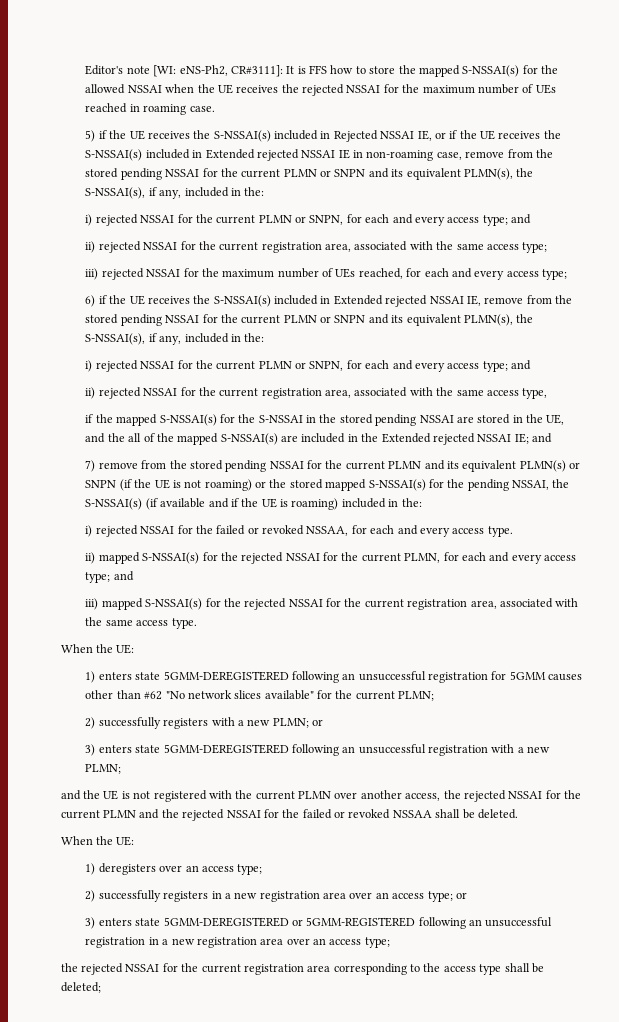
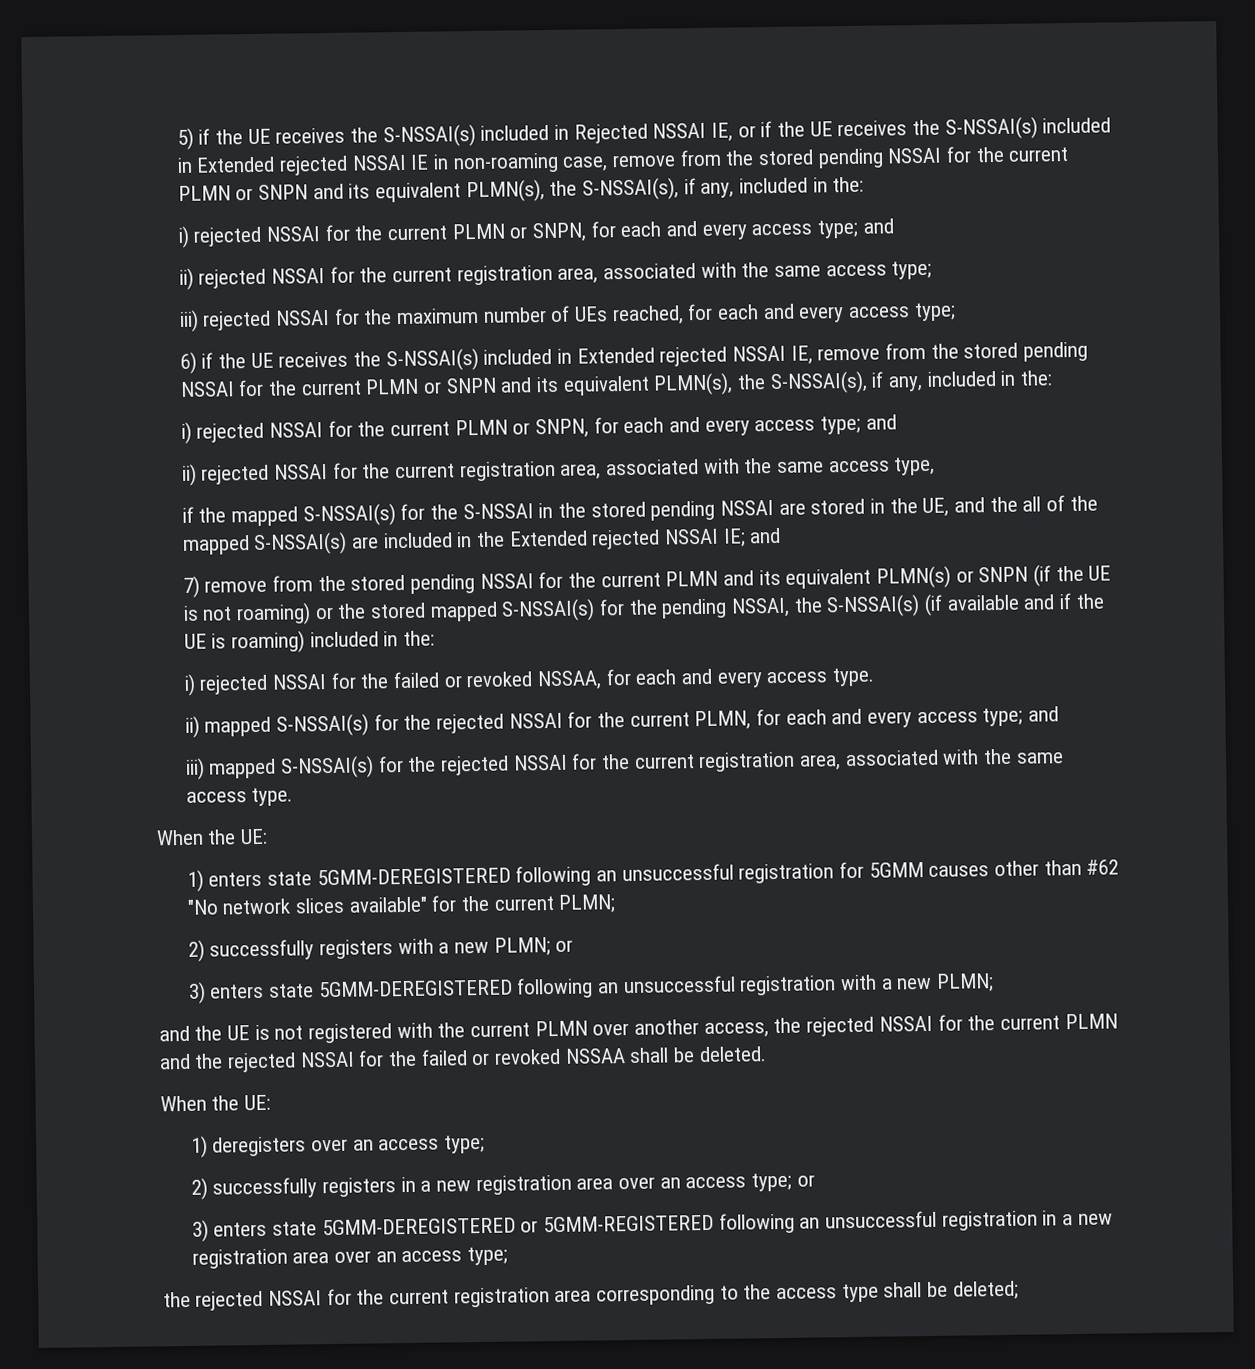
- Editor's note [WI: eNS-Ph2, CR#3111]: It is FFS how to store the mapped S-NSSAI(s) for the allowed NSSAI when the UE receives the rejected NSSAI for the maximum number of UEs reached in roaming case.

